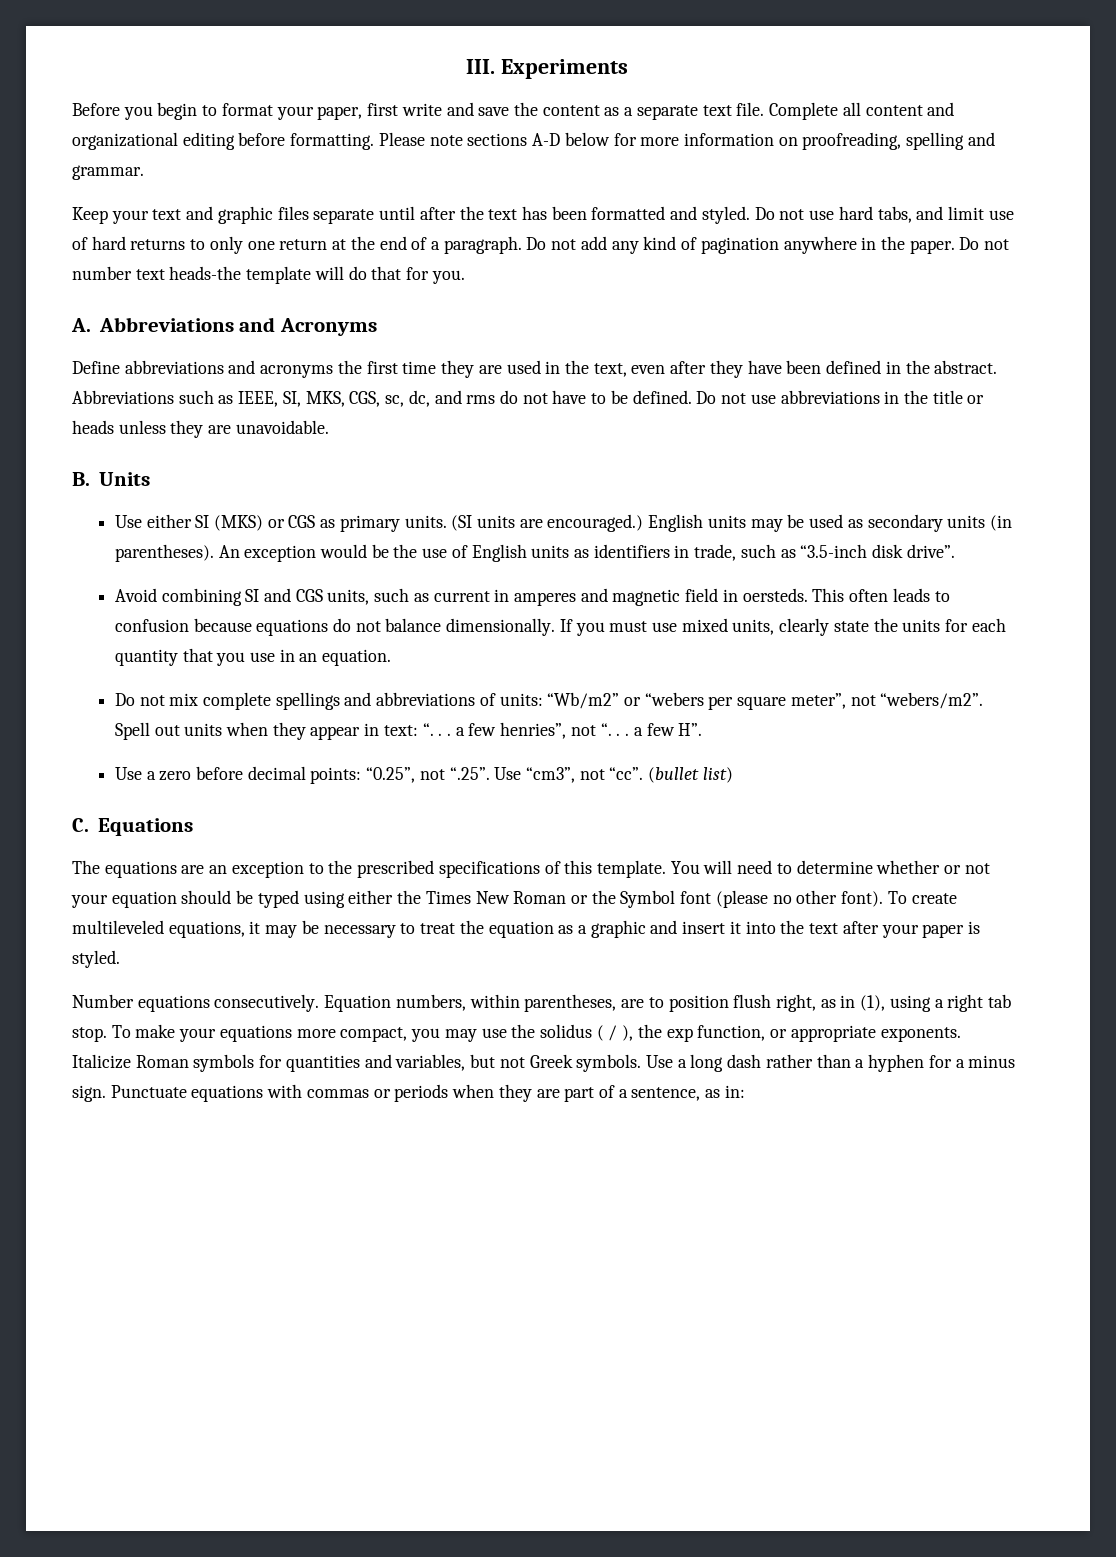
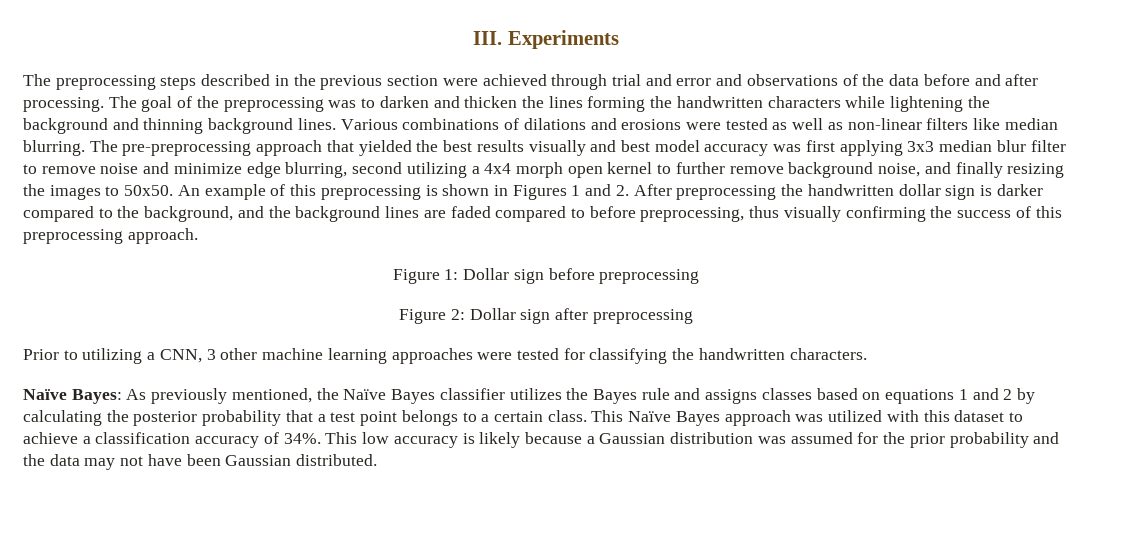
- Before you begin to format your paper, first write and save the content as a separate text file. Complete all content and organizational editing before formatting. Please note sections A-D below for more information on proofreading, spelling and grammar.
- Keep your text and graphic files separate until after the text has been formatted and styled. Do not use hard tabs, and limit use of hard returns to only one return at the end of a paragraph. Do not add any kind of pagination anywhere in the paper. Do not number text heads-the template will do that for you.
- A. Abbreviations and Acronyms
- Define abbreviations and acronyms the first time they are used in the text, even after they have been defined in the abstract. Abbreviations such as IEEE, SI, MKS, CGS, sc, dc, and rms do not have to be defined. Do not use abbreviations in the title or heads unless they are unavoidable.
- B. Units
- Use either SI (MKS) or CGS as primary units. (SI units are encouraged.) English units may be used as secondary units (in parentheses). An exception would be the use of English units as identifiers in trade, such as “3.5-inch disk drive”.
- Avoid combining SI and CGS units, such as current in amperes and magnetic field in oersteds. This often leads to confusion because equations do not balance dimensionally. If you must use mixed units, clearly state the units for each quantity that you use in an equation.
- Do not mix complete spellings and abbreviations of units: “Wb/m2” or “webers per square meter”, not “webers/m2”. Spell out units when they appear in text: “. . . a few henries”, not “. . . a few H”.
- Use a zero before decimal points: “0.25”, not “.25”. Use “cm3”, not “cc”. (bullet list)
- C. Equations
- The equations are an exception to the prescribed specifications of this template. You will need to determine whether or not your equation should be typed using either the Times New Roman or the Symbol font (please no other font). To create multileveled equations, it may be necessary to treat the equation as a graphic and insert it into the text after your paper is styled.
- Number equations consecutively. Equation numbers, within parentheses, are to position flush right, as in (1), using a right tab stop. To make your equations more compact, you may use the solidus ( / ), the exp function, or appropriate exponents. Italicize Roman symbols for quantities and variables, but not Greek symbols. Use a long dash rather than a hyphen for a minus sign. Punctuate equations with commas or periods when they are part of a sentence, as in:
+ The preprocessing steps described in the previous section were achieved through trial and error and observations of the data before and after processing. The goal of the preprocessing was to darken and thicken the lines forming the handwritten characters while lightening the background and thinning background lines. Various combinations of dilations and erosions were tested as well as non-linear filters like median blurring. The pre-preprocessing approach that yielded the best results visually and best model accuracy was first applying 3x3 median blur filter to remove noise and minimize edge blurring, second utilizing a 4x4 morph open kernel to further remove background noise, and finally resizing the images to 50x50. An example of this preprocessing is shown in Figures 1 and 2. After preprocessing the handwritten dollar sign is darker compared to the background, and the background lines are faded compared to before preprocessing, thus visually confirming the success of this preprocessing approach.
+ Figure 1: Dollar sign before preprocessing
+ Figure 2: Dollar sign after preprocessing
+ Prior to utilizing a CNN, 3 other machine learning approaches were tested for classifying the handwritten characters.
+ Naïve Bayes: As previously mentioned, the Naïve Bayes classifier utilizes the Bayes rule and assigns classes based on equations 1 and 2 by calculating the posterior probability that a test point belongs to a certain class. This Naïve Bayes approach was utilized with this dataset to achieve a classification accuracy of 34%. This low accuracy is likely because a Gaussian distribution was assumed for the prior probability and the data may not have been Gaussian distributed.

